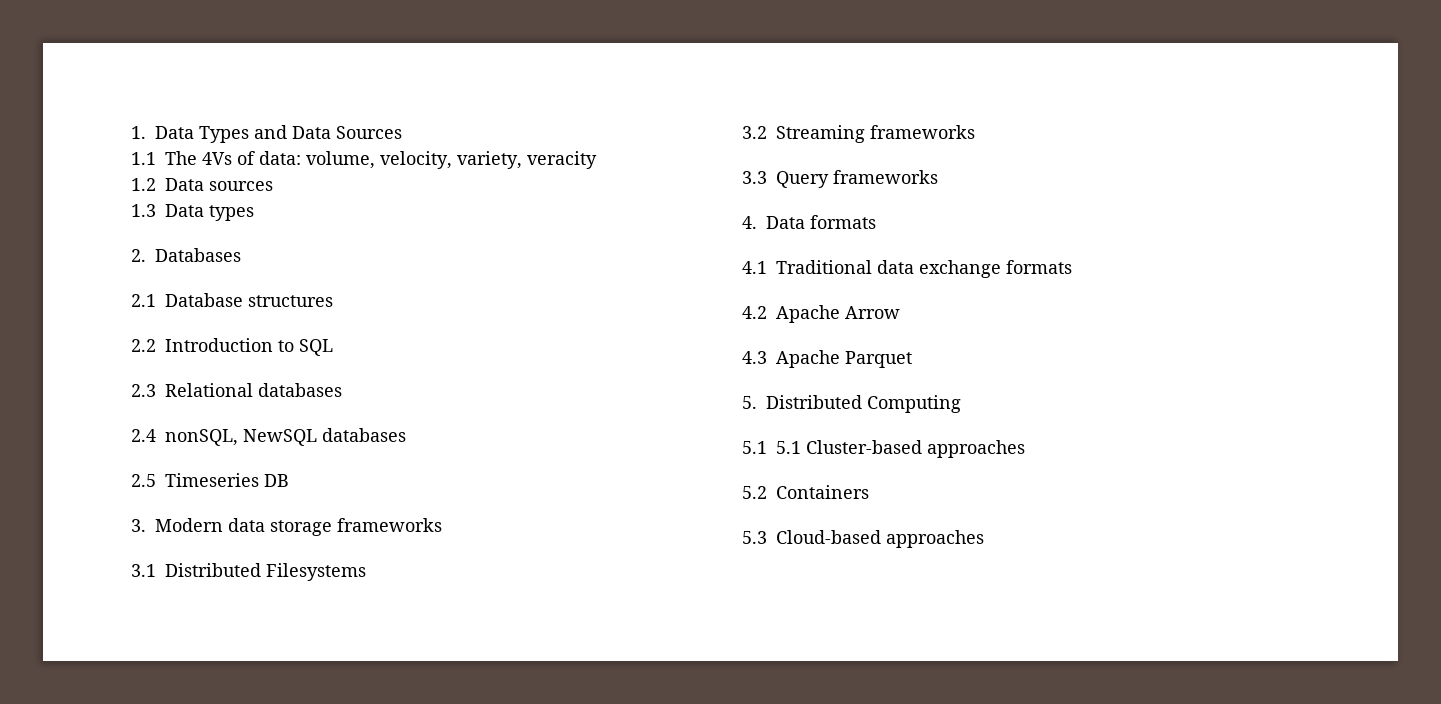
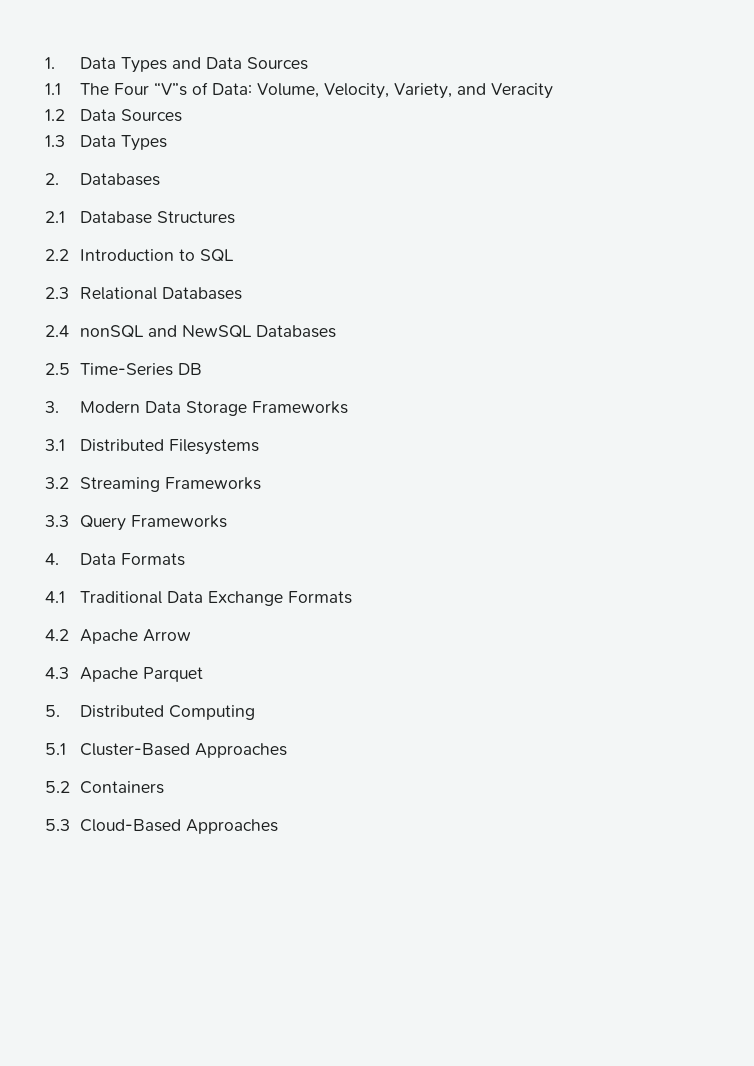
- 1.1 The 4Vs of data: volume, velocity, variety, veracity
+ 1.1 The Four “V”s of Data: Volume, Velocity, Variety, and Veracity
- 1.2 Data sources
+ 1.2 Data Sources
- 1.3 Data types
+ 1.3 Data Types
- 2.1 Database structures
+ 2.1 Database Structures
- 2.3 Relational databases
+ 2.3 Relational Databases
- 2.4 nonSQL, NewSQL databases
+ 2.4 nonSQL and NewSQL Databases
- 2.5 Timeseries DB
+ 2.5 Time-Series DB
- 3. Modern data storage frameworks
+ 3. Modern Data Storage Frameworks
- 3.2 Streaming frameworks
+ 3.2 Streaming Frameworks
- 3.3 Query frameworks
+ 3.3 Query Frameworks
- 4. Data formats
+ 4. Data Formats
- 4.1 Traditional data exchange formats
+ 4.1 Traditional Data Exchange Formats
- 5.1 5.1 Cluster-based approaches
+ 5.1 Cluster-Based Approaches
- 5.3 Cloud-based approaches
+ 5.3 Cloud-Based Approaches

